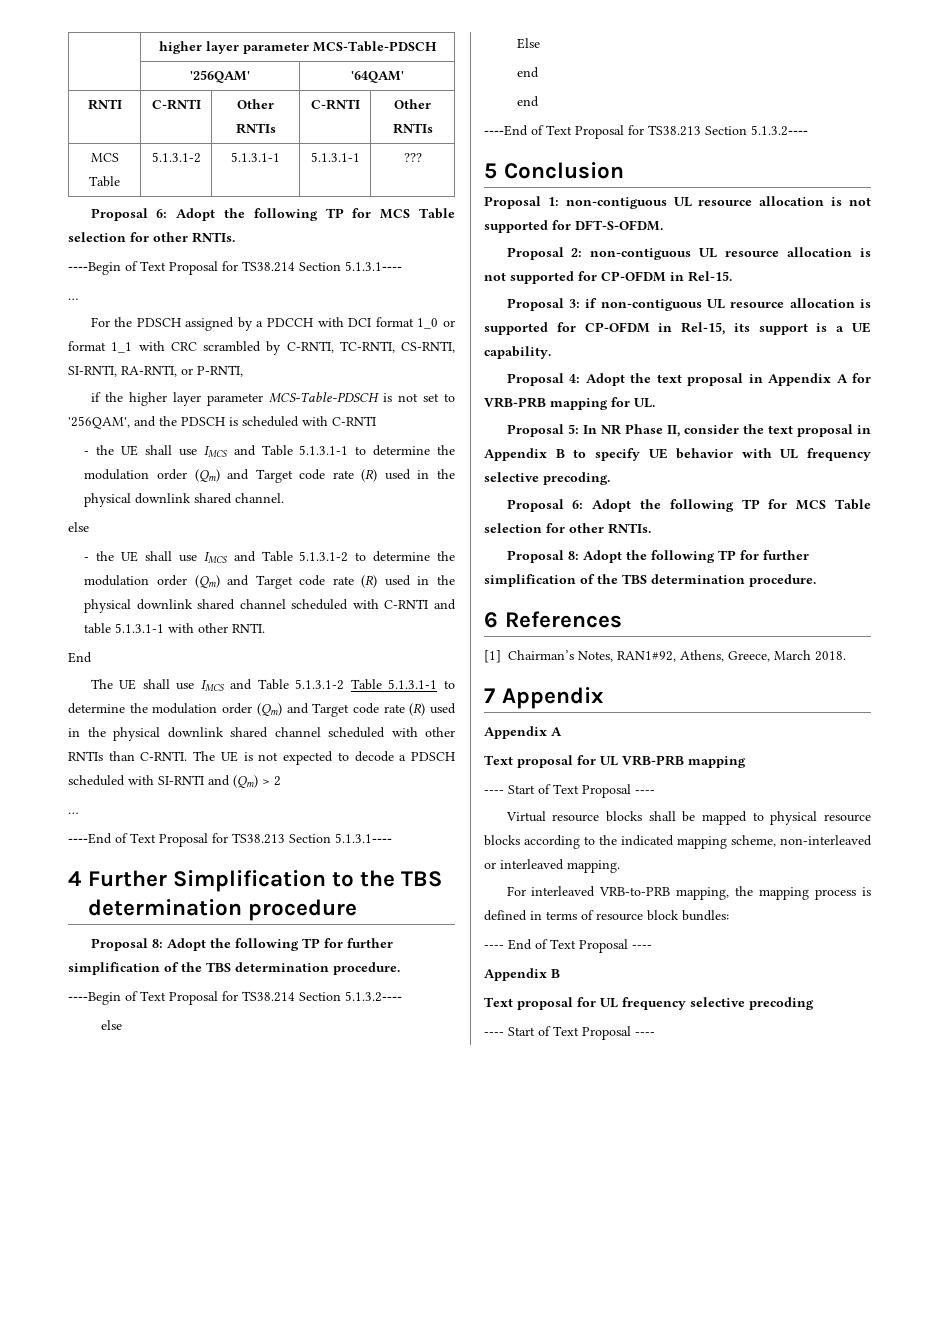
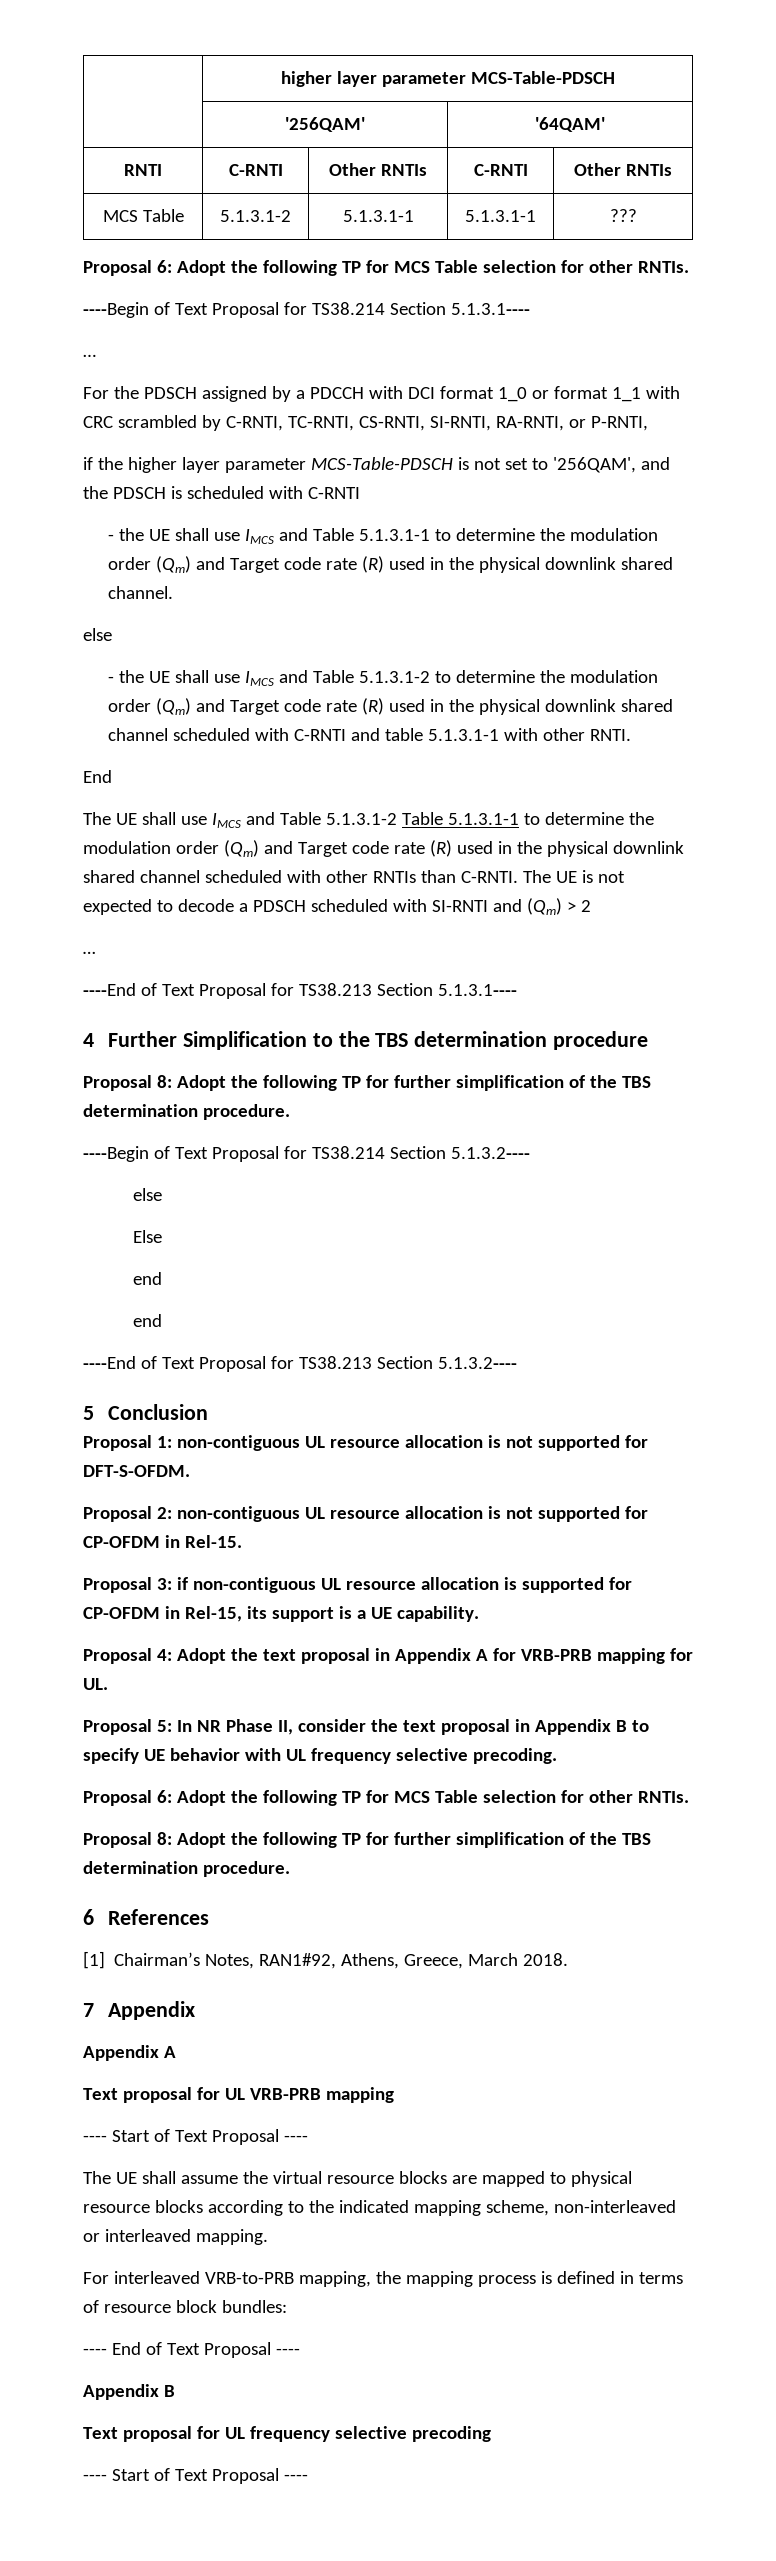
- Virtual resource blocks shall be mapped to physical resource blocks according to the indicated mapping scheme, non-interleaved or interleaved mapping.
+ The UE shall assume the virtual resource blocks are mapped to physical resource blocks according to the indicated mapping scheme, non-interleaved or interleaved mapping.

